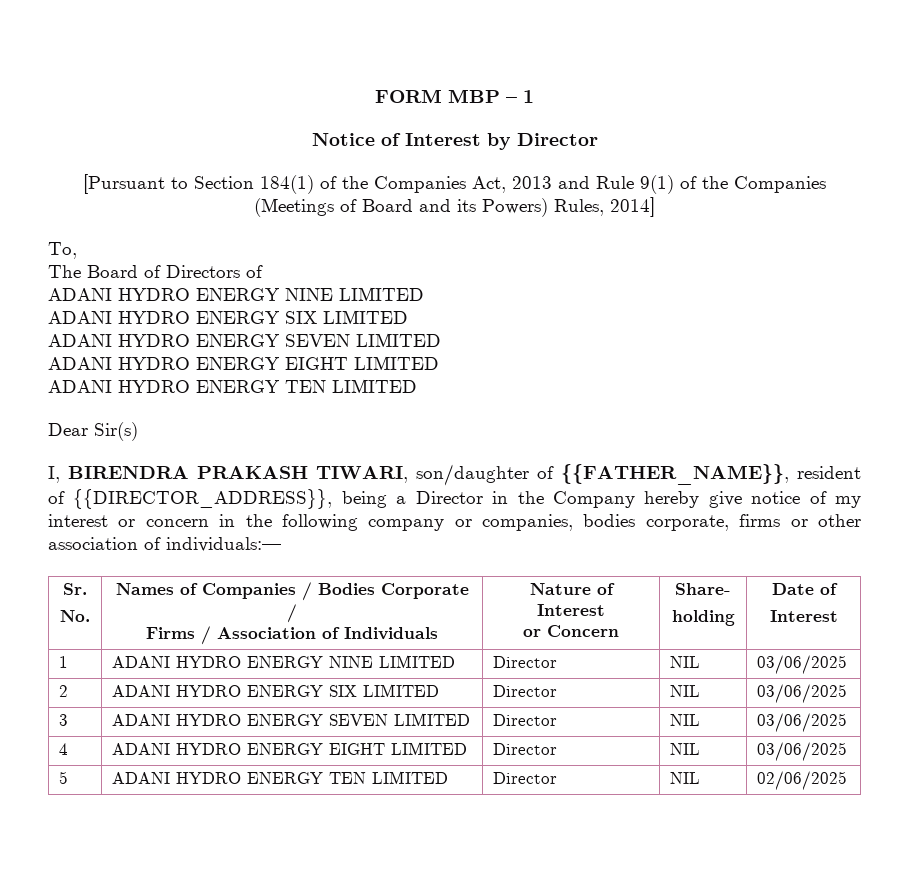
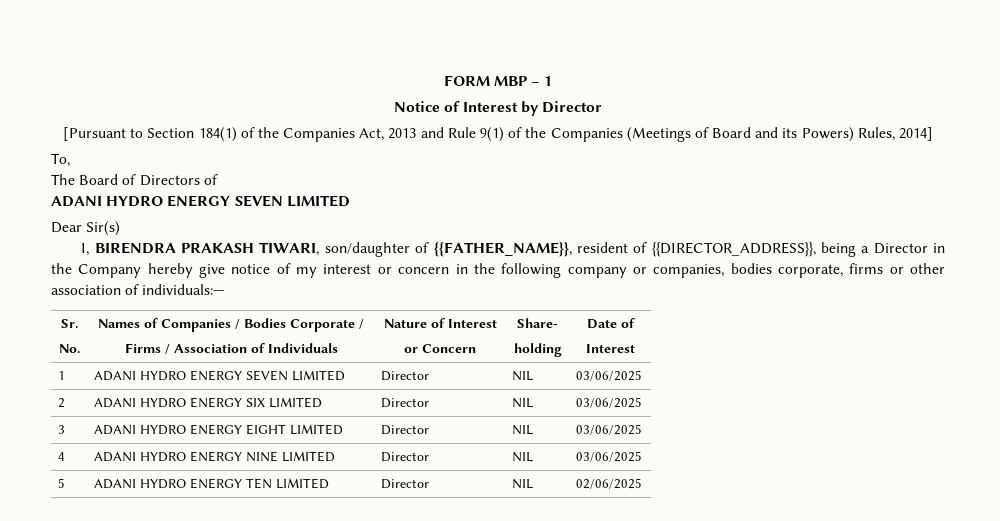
  The Board of Directors of
- ADANI HYDRO ENERGY NINE LIMITED
- ADANI HYDRO ENERGY SIX LIMITED
  ADANI HYDRO ENERGY SEVEN LIMITED
- ADANI HYDRO ENERGY EIGHT LIMITED
- ADANI HYDRO ENERGY TEN LIMITED
- 1 | ADANI HYDRO ENERGY NINE LIMITED | Director | NIL | 03/06/2025
+ 1 | ADANI HYDRO ENERGY SEVEN LIMITED | Director | NIL | 03/06/2025
- 3 | ADANI HYDRO ENERGY SEVEN LIMITED | Director | NIL | 03/06/2025
+ 3 | ADANI HYDRO ENERGY EIGHT LIMITED | Director | NIL | 03/06/2025
- 4 | ADANI HYDRO ENERGY EIGHT LIMITED | Director | NIL | 03/06/2025
+ 4 | ADANI HYDRO ENERGY NINE LIMITED | Director | NIL | 03/06/2025

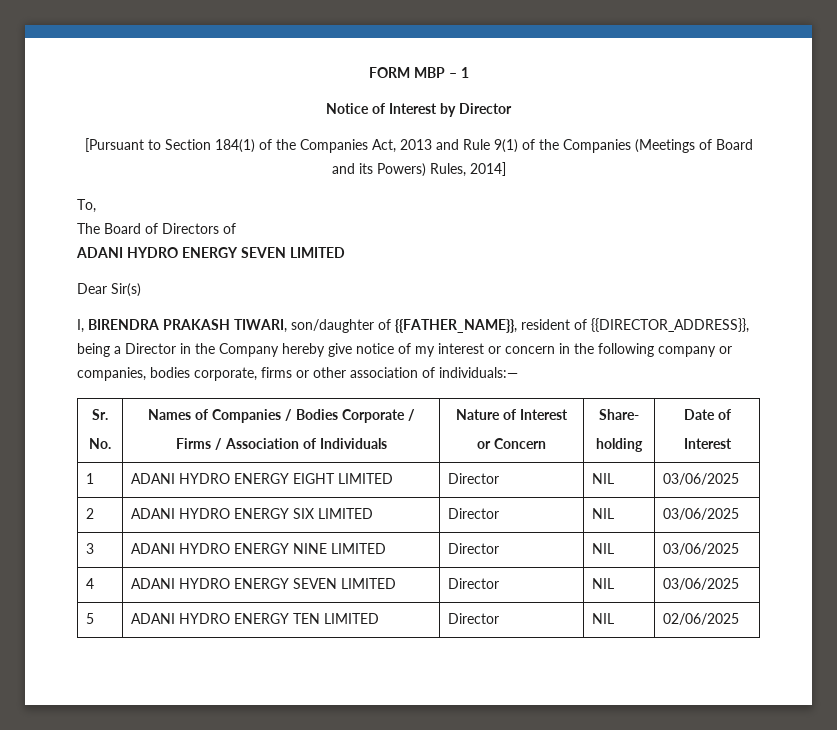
- 1 | ADANI HYDRO ENERGY SEVEN LIMITED | Director | NIL | 03/06/2025
+ 1 | ADANI HYDRO ENERGY EIGHT LIMITED | Director | NIL | 03/06/2025
- 3 | ADANI HYDRO ENERGY EIGHT LIMITED | Director | NIL | 03/06/2025
+ 3 | ADANI HYDRO ENERGY NINE LIMITED | Director | NIL | 03/06/2025
- 4 | ADANI HYDRO ENERGY NINE LIMITED | Director | NIL | 03/06/2025
+ 4 | ADANI HYDRO ENERGY SEVEN LIMITED | Director | NIL | 03/06/2025

